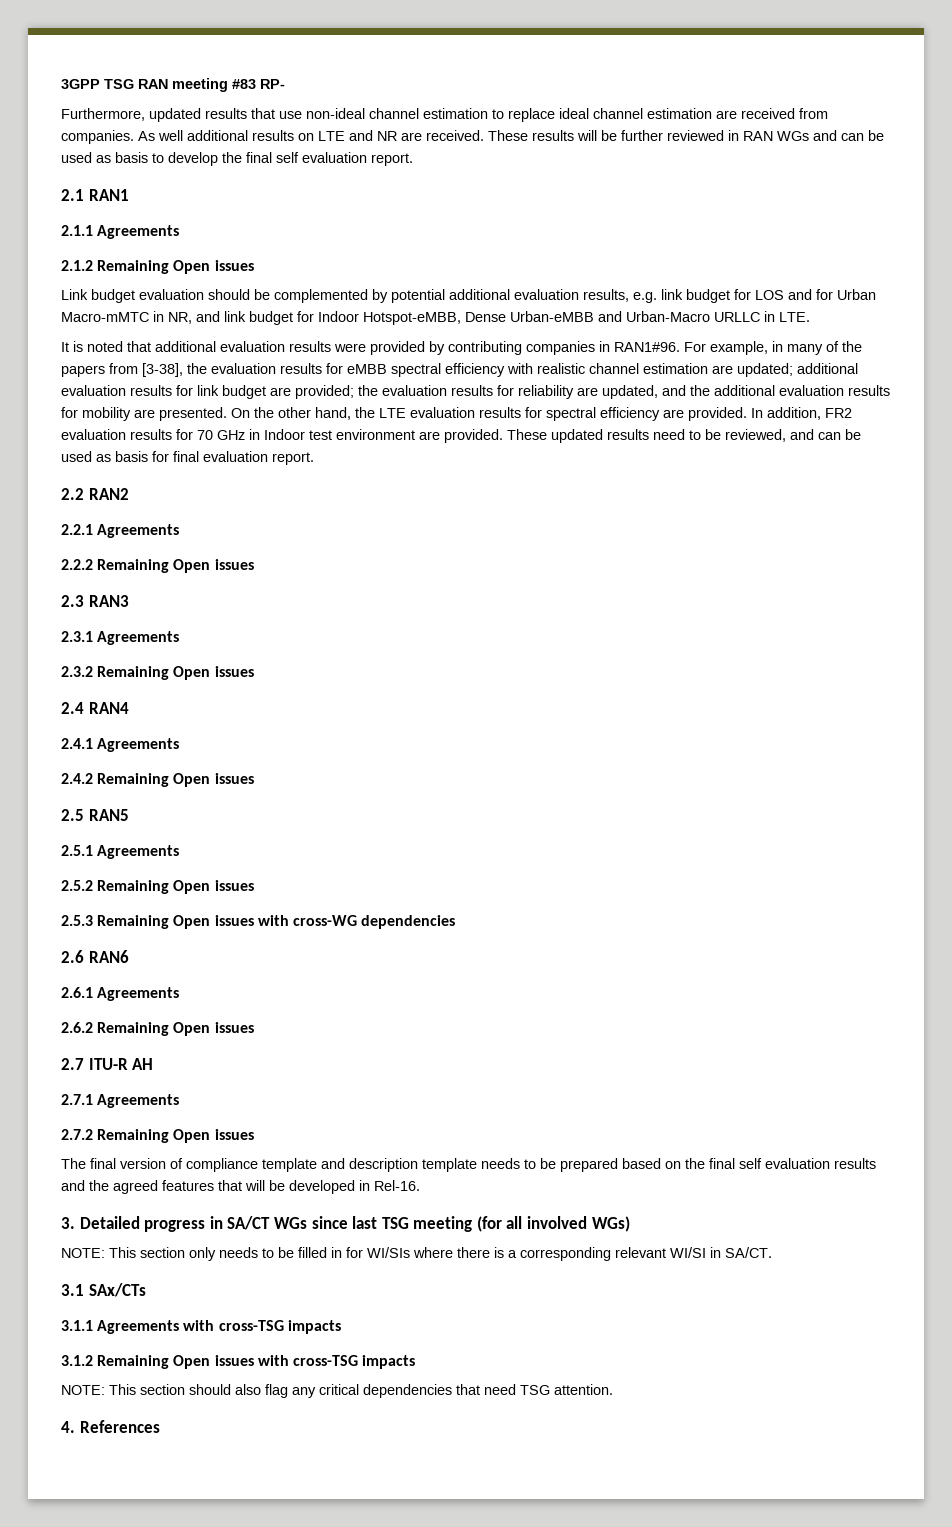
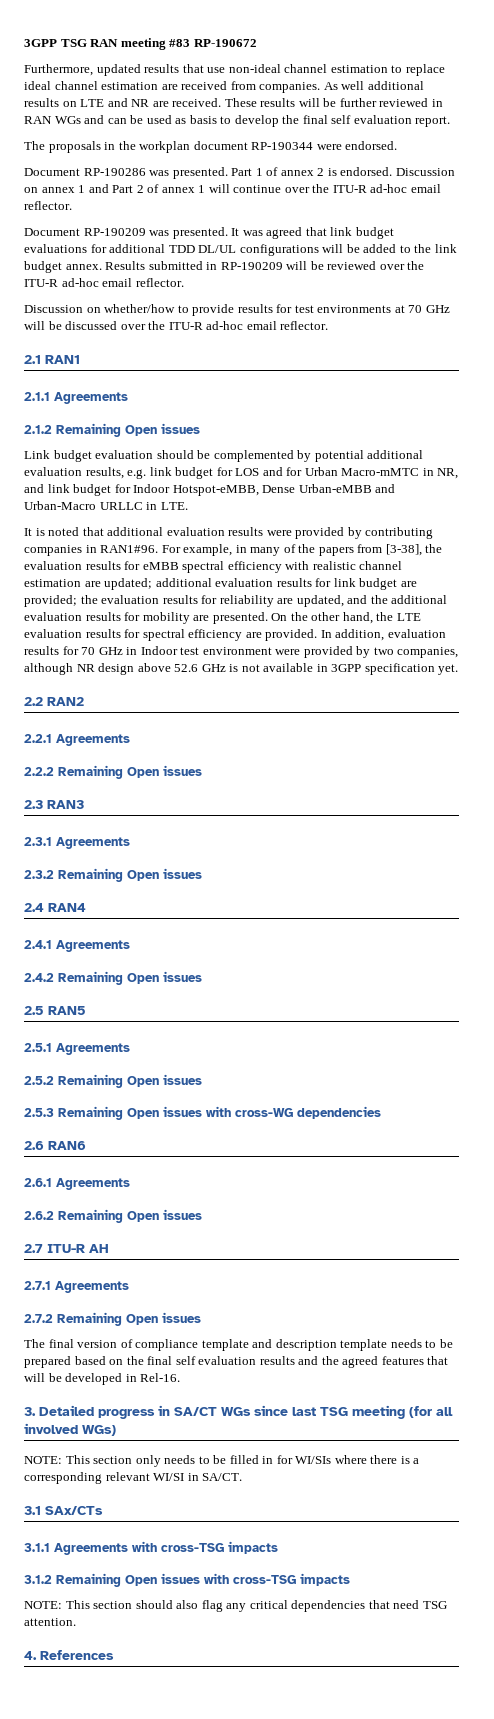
- 3GPP TSG RAN meeting #83 RP-
+ 3GPP TSG RAN meeting #83 RP-190672
+ The proposals in the workplan document RP-190344 were endorsed.
+ Document RP-190286 was presented. Part 1 of annex 2 is endorsed. Discussion on annex 1 and Part 2 of annex 1 will continue over the ITU-R ad-hoc email reflector.
+ Document RP-190209 was presented. It was agreed that link budget evaluations for additional TDD DL/UL configurations will be added to the link budget annex. Results submitted in RP-190209 will be reviewed over the ITU-R ad-hoc email reflector.
+ Discussion on whether/how to provide results for test environments at 70 GHz will be discussed over the ITU-R ad-hoc email reflector.
- In addition, FR2 evaluation results for 70 GHz in Indoor test environment are provided. These updated results need to be reviewed, and can be used as basis for final evaluation report.
+ In addition, evaluation results for 70 GHz in Indoor test environment were provided by two companies, although NR design above 52.6 GHz is not available in 3GPP specification yet.

